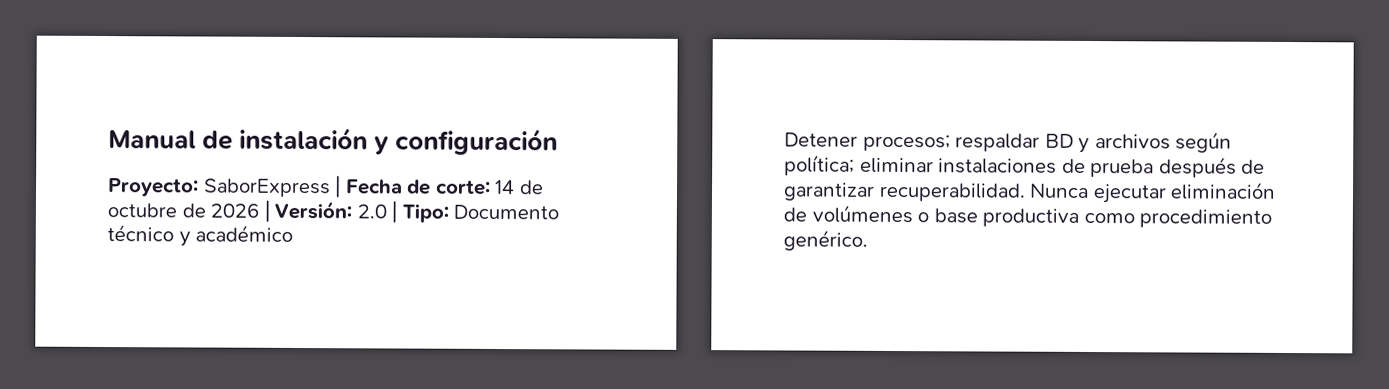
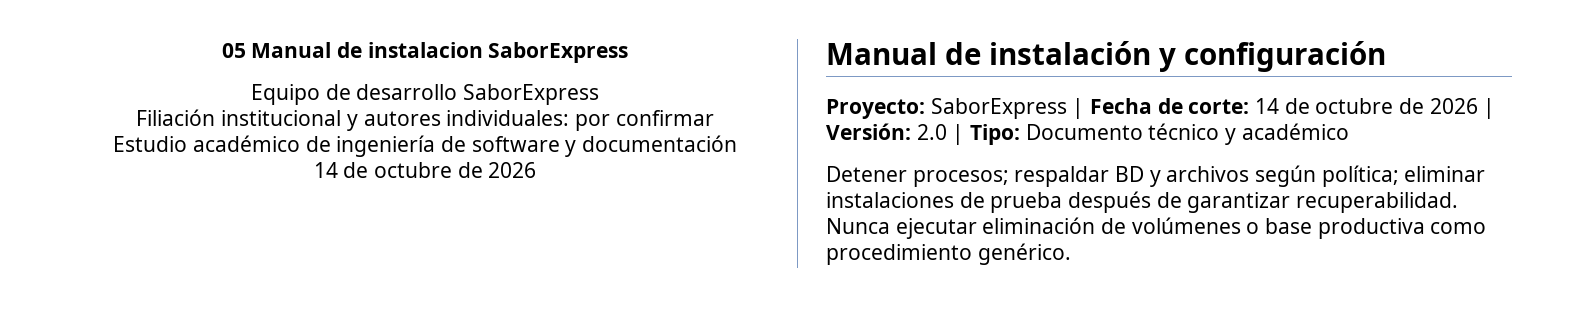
+ 05 Manual de instalacion SaborExpress
+ Equipo de desarrollo SaborExpress
+ Filiación institucional y autores individuales: por confirmar
+ Estudio académico de ingeniería de software y documentación
+ 14 de octubre de 2026

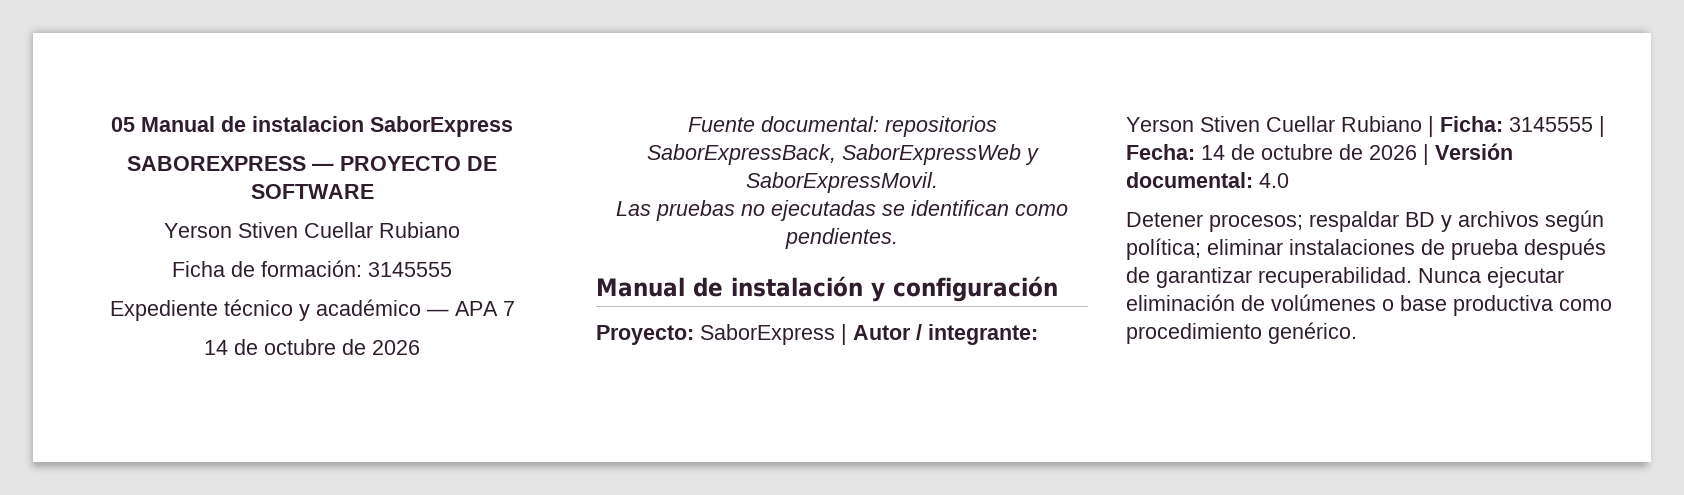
- Equipo de desarrollo SaborExpress
- Filiación institucional y autores individuales: por confirmar
- Estudio académico de ingeniería de software y documentación
+ SABOREXPRESS — PROYECTO DE SOFTWARE
+ Yerson Stiven Cuellar Rubiano
+ Ficha de formación: 3145555
+ Expediente técnico y académico — APA 7
  14 de octubre de 2026
+ Fuente documental: repositorios SaborExpressBack, SaborExpressWeb y SaborExpressMovil.
+ Las pruebas no ejecutadas se identifican como pendientes.
- Proyecto: SaborExpress | Fecha de corte: 14 de octubre de 2026 | Versión: 2.0 | Tipo: Documento técnico y académico
+ Proyecto: SaborExpress | Autor / integrante: Yerson Stiven Cuellar Rubiano | Ficha: 3145555 | Fecha: 14 de octubre de 2026 | Versión documental: 4.0

